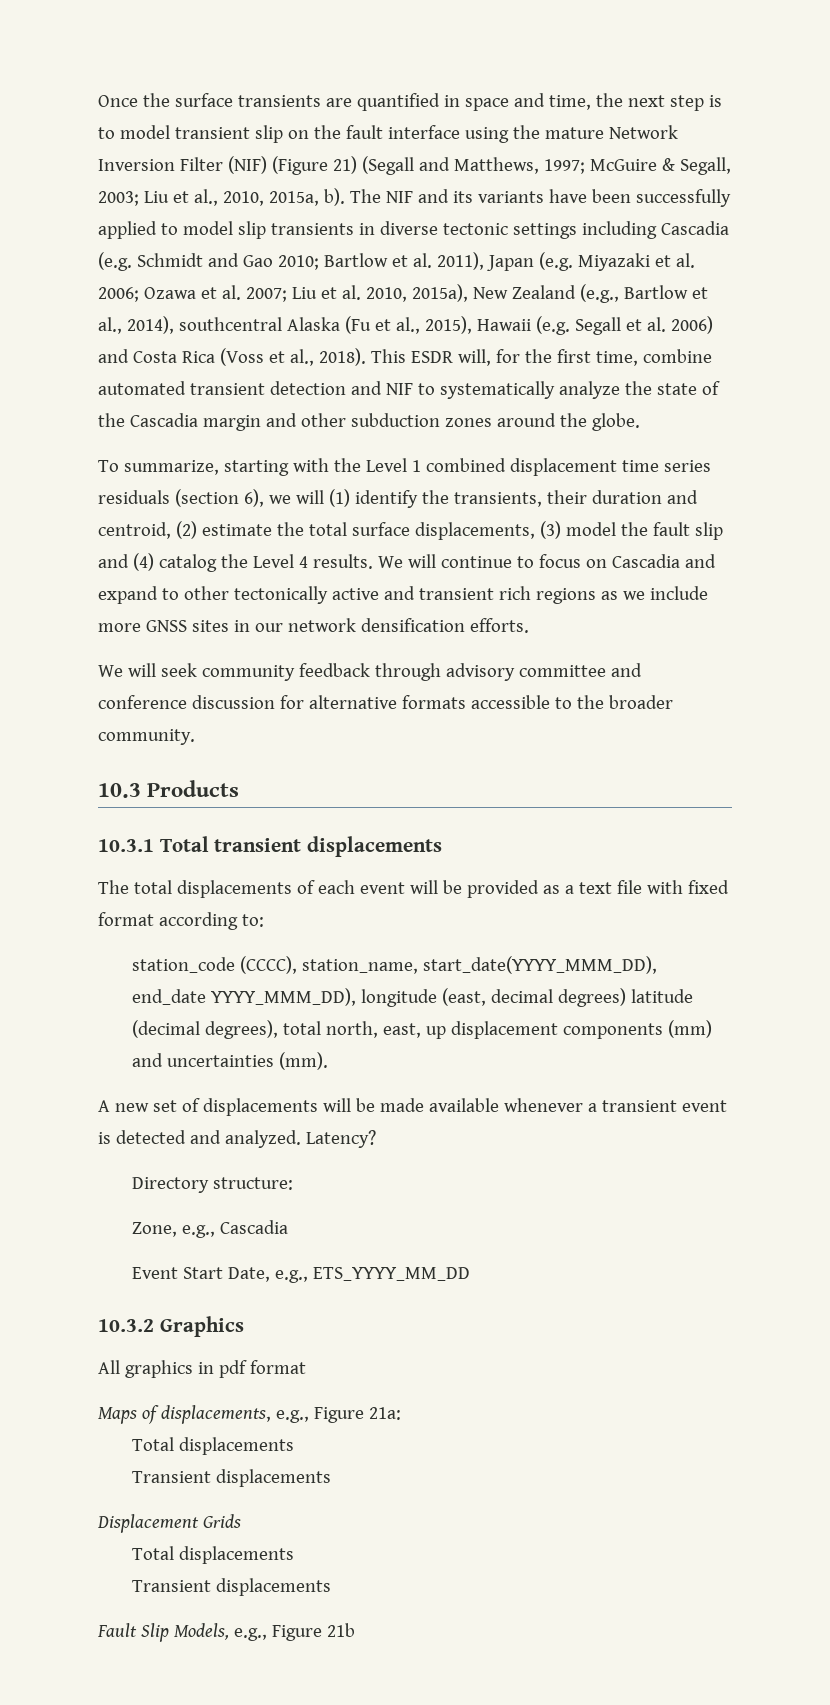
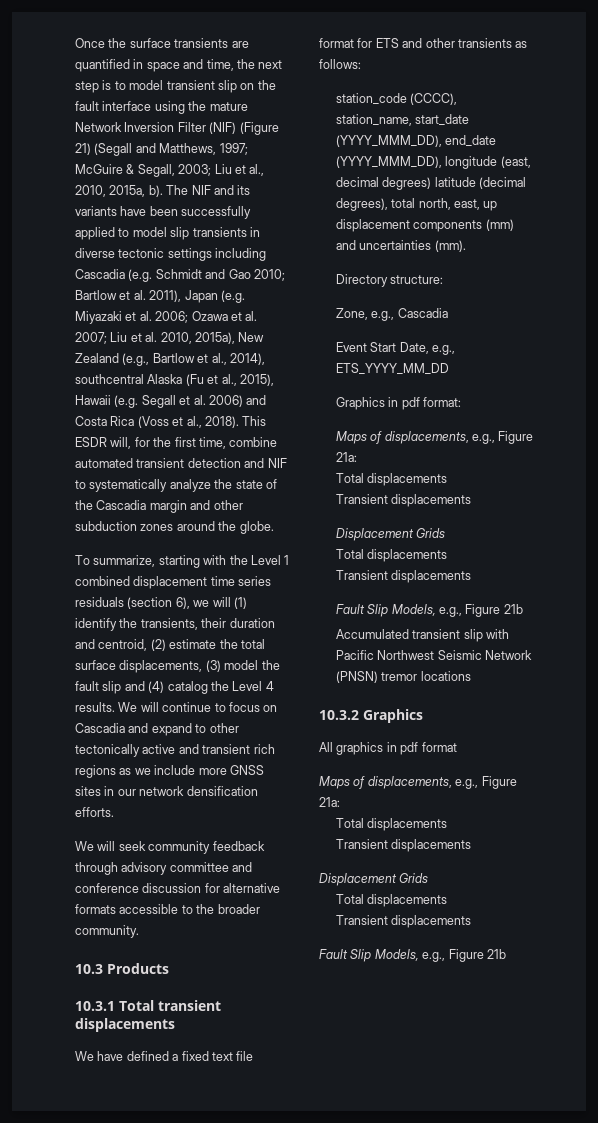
- The total displacements of each event will be provided as a text file with fixed format according to:
+ We have defined a fixed text file format for ETS and other transients as follows:
- station_code (CCCC), station_name, start_date(YYYY_MMM_DD), end_date YYYY_MMM_DD), longitude (east, decimal degrees) latitude (decimal degrees), total north, east, up displacement components (mm) and uncertainties (mm).
+ station_code (CCCC), station_name, start_date (YYYY_MMM_DD), end_date (YYYY_MMM_DD), longitude (east, decimal degrees) latitude (decimal degrees), total north, east, up displacement components (mm) and uncertainties (mm).
- A new set of displacements will be made available whenever a transient event is detected and analyzed. Latency?
+ Graphics in pdf format:
+ Maps of displacements, e.g., Figure 21a:
+ Total displacements
+ Transient displacements
+ Displacement Grids
+ Total displacements
+ Transient displacements
+ Fault Slip Models, e.g., Figure 21b
+ Accumulated transient slip with Pacific Northwest Seismic Network (PNSN) tremor locations

